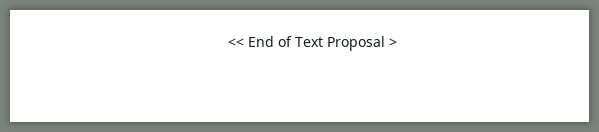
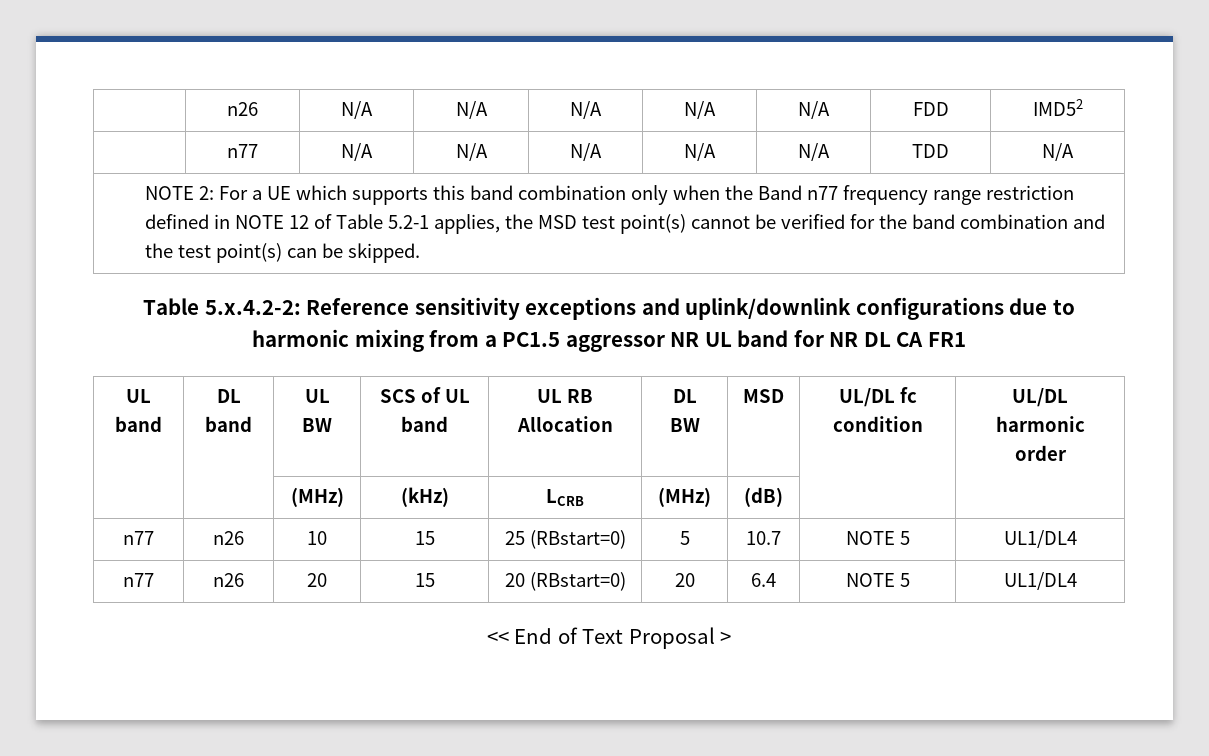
+ | n26 | N/A | N/A | N/A | N/A | N/A | FDD | IMD52
+ | n77 | N/A | N/A | N/A | N/A | N/A | TDD | N/A
+ NOTE 2: For a UE which supports this band combination only when the Band n77 frequency range restriction defined in NOTE 12 of Table 5.2-1 applies, the MSD test point(s) cannot be verified for the band combination and the test point(s) can be skipped.
+ Table 5.x.4.2-2: Reference sensitivity exceptions and uplink/downlink configurations due to harmonic mixing from a PC1.5 aggressor NR UL band for NR DL CA FR1
+ UL band | DL band | UL BW | SCS of UL band | UL RB Allocation | DL BW | MSD | UL/DL fc condition | UL/DL harmonic order
+ | | (MHz) | (kHz) | LCRB | (MHz) | (dB) | |
+ n77 | n26 | 10 | 15 | 25 (RBstart=0) | 5 | 10.7 | NOTE 5 | UL1/DL4
+ n77 | n26 | 20 | 15 | 20 (RBstart=0) | 20 | 6.4 | NOTE 5 | UL1/DL4

